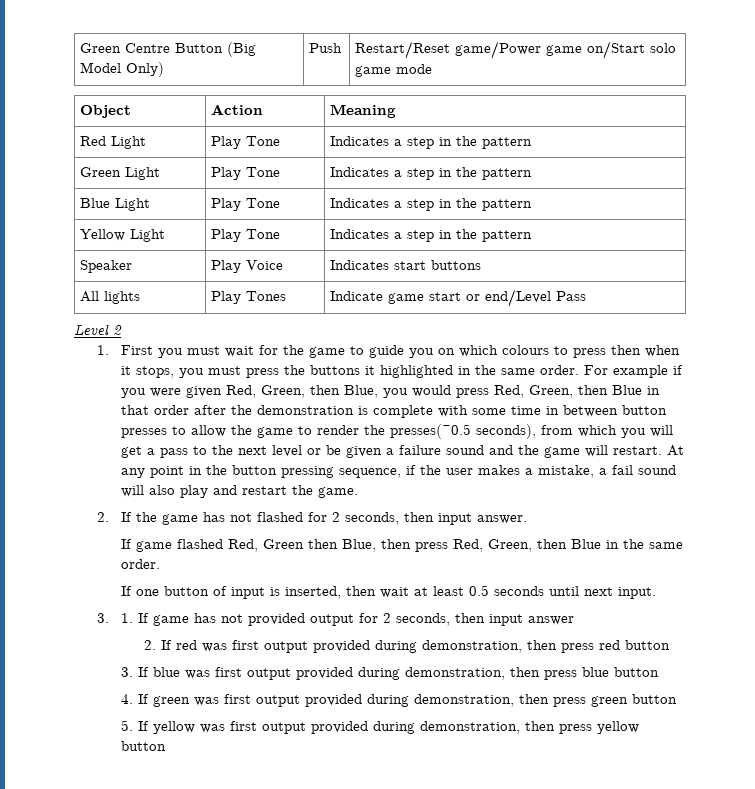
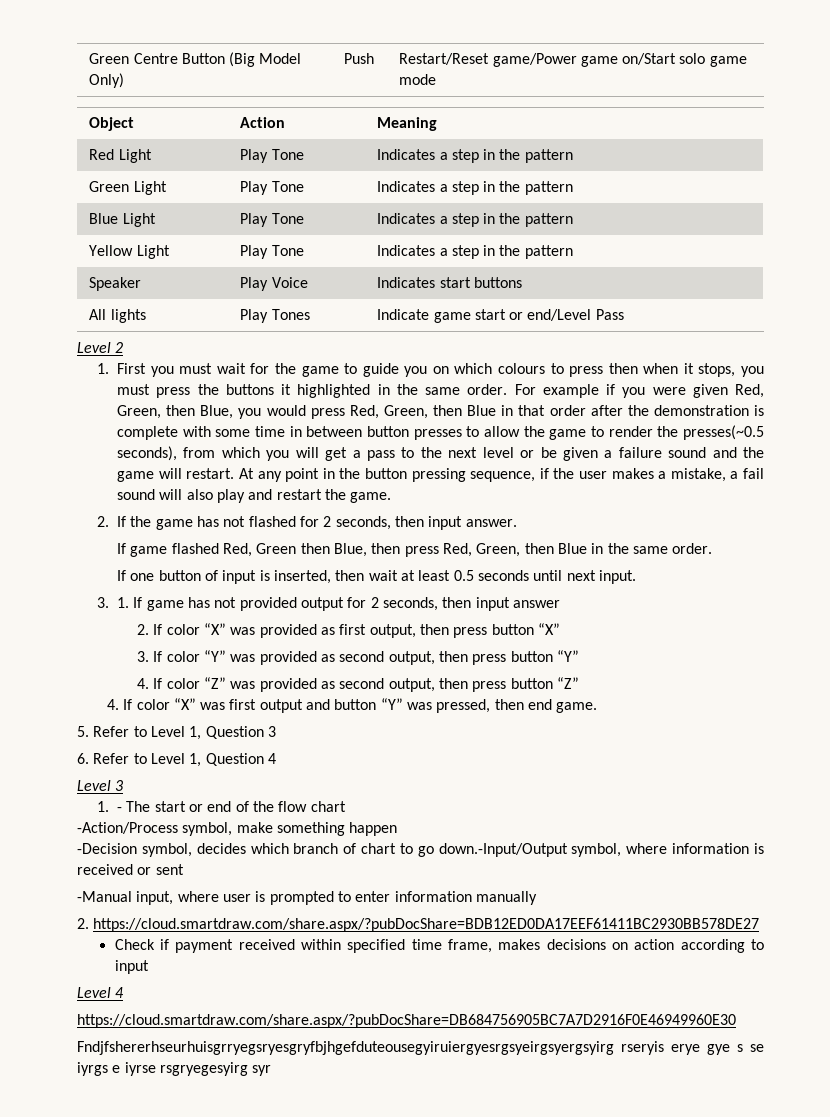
- 2. If red was first output provided during demonstration, then press red button
- 3. If blue was first output provided during demonstration, then press blue button
- 4. If green was first output provided during demonstration, then press green button
- 5. If yellow was first output provided during demonstration, then press yellow button
+ 2. If color “X” was provided as first output, then press button “X”
+ 3. If color “Y” was provided as second output, then press button “Y”
+ 4. If color “Z” was provided as second output, then press button “Z”
+ 4. If color “X” was first output and button “Y” was pressed, then end game.
+ 5. Refer to Level 1, Question 3
+ 6. Refer to Level 1, Question 4
+ Level 3
+ 1. - The start or end of the flow chart
+ -Action/Process symbol, make something happen
+ -Decision symbol, decides which branch of chart to go down.-Input/Output symbol, where information is received or sent
+ -Manual input, where user is prompted to enter information manually
+ 2. https://cloud.smartdraw.com/share.aspx/?pubDocShare=BDB12ED0DA17EEF61411BC2930BB578DE27
+ Check if payment received within specified time frame, makes decisions on action according to input
+ Level 4
+ https://cloud.smartdraw.com/share.aspx/?pubDocShare=DB684756905BC7A7D2916F0E46949960E30
+ Fndjfshererhseurhuisgrryegsryesgryfbjhgefduteousegyiruiergyesrgsyeirgsyergsyirg rseryis erye gye s se iyrgs e iyrse rsgryegesyirg syr

